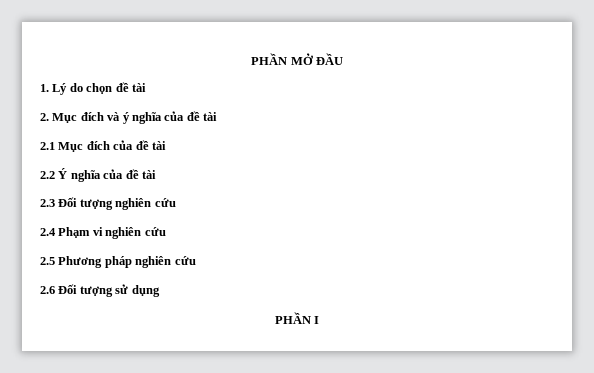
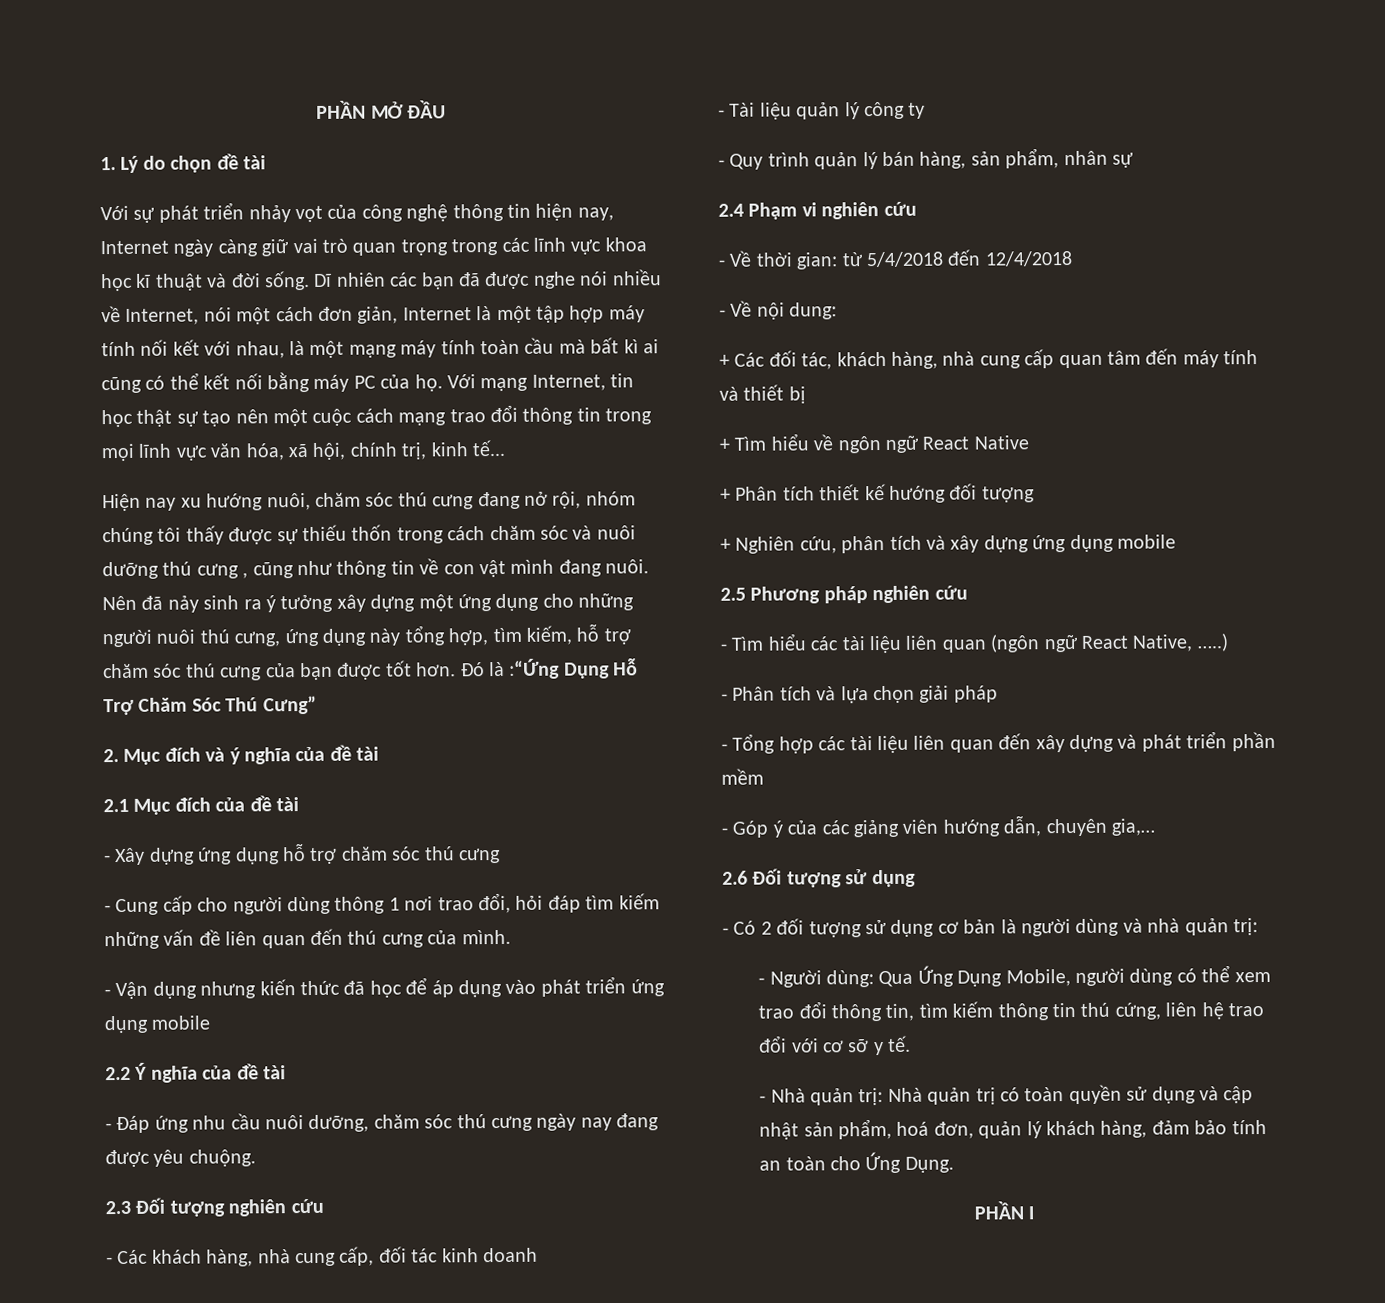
+ Với sự phát triển nhảy vọt của công nghệ thông tin hiện nay, Internet ngày càng giữ vai trò quan trọng trong các lĩnh vực khoa học kĩ thuật và đời sống. Dĩ nhiên các bạn đã được nghe nói nhiều về Internet, nói một cách đơn giản, Internet là một tập hợp máy tính nối kết với nhau, là một mạng máy tính toàn cầu mà bất kì ai cũng có thể kết nối bằng máy PC của họ. Với mạng Internet, tin học thật sự tạo nên một cuộc cách mạng trao đổi thông tin trong mọi lĩnh vực văn hóa, xã hội, chính trị, kinh tế...
+ Hiện nay xu hướng nuôi, chăm sóc thú cưng đang nở rội, nhóm chúng tôi thấy được sự thiếu thốn trong cách chăm sóc và nuôi dưỡng thú cưng , cũng như thông tin về con vật mình đang nuôi. Nên đã nảy sinh ra ý tưởng xây dựng một ứng dụng cho những người nuôi thú cưng, ứng dụng này tổng hợp, tìm kiếm, hỗ trợ chăm sóc thú cưng của bạn được tốt hơn. Đó là :“Ứng Dụng Hỗ Trợ Chăm Sóc Thú Cưng”
+ - Xây dựng ứng dụng hỗ trợ chăm sóc thú cưng
+ - Cung cấp cho người dùng thông 1 nơi trao đổi, hỏi đáp tìm kiếm những vấn đề liên quan đến thú cưng của mình.
+ - Vận dụng nhưng kiến thức đã học để áp dụng vào phát triển ứng dụng mobile
+ - Đáp ứng nhu cầu nuôi dưỡng, chăm sóc thú cưng ngày nay đang được yêu chuộng.
+ - Các khách hàng, nhà cung cấp, đối tác kinh doanh
+ - Tài liệu quản lý công ty
+ - Quy trình quản lý bán hàng, sản phẩm, nhân sự
+ - Về thời gian: từ 5/4/2018 đến 12/4/2018
+ - Về nội dung:
+ + Các đối tác, khách hàng, nhà cung cấp quan tâm đến máy tính và thiết bị
+ + Tìm hiểu về ngôn ngữ React Native
+ + Phân tích thiết kế hướng đối tượng
+ + Nghiên cứu, phân tích và xây dựng ứng dụng mobile
+ - Tìm hiểu các tài liệu liên quan (ngôn ngữ React Native, …..)
+ - Phân tích và lựa chọn giải pháp
+ - Tổng hợp các tài liệu liên quan đến xây dựng và phát triển phần mềm
+ - Góp ý của các giảng viên hướng dẫn, chuyên gia,…
+ - Có 2 đối tượng sử dụng cơ bản là người dùng và nhà quản trị:
+ - Người dùng: Qua Ứng Dụng Mobile, người dùng có thể xem trao đổi thông tin, tìm kiếm thông tin thú cứng, liên hệ trao đổi với cơ sỡ y tế.
+ - Nhà quản trị: Nhà quản trị có toàn quyền sử dụng và cập nhật sản phẩm, hoá đơn, quản lý khách hàng, đảm bảo tính an toàn cho Ứng Dụng.

